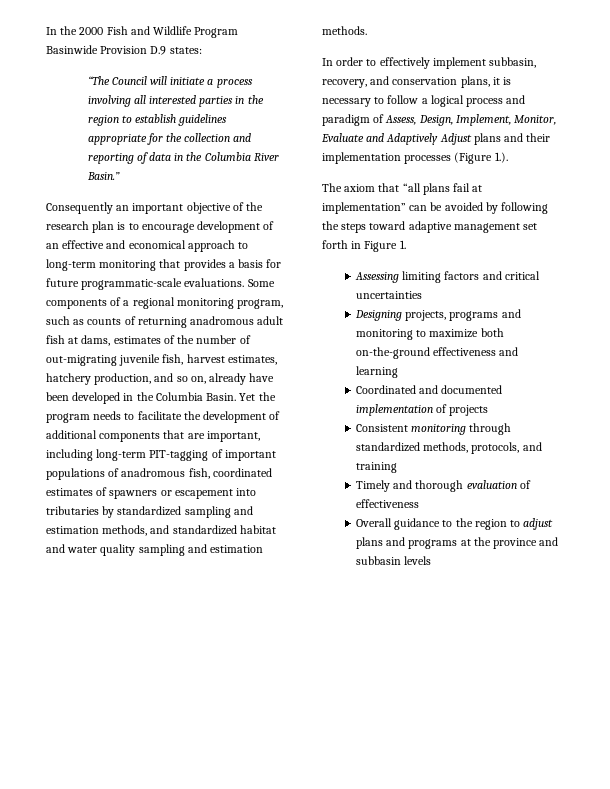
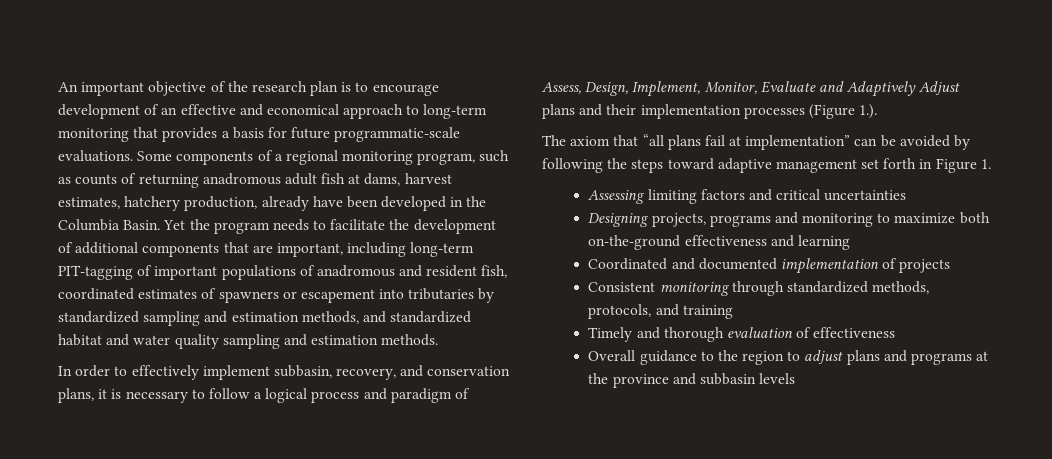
- In the 2000 Fish and Wildlife Program Basinwide Provision D.9 states:
- “The Council will initiate a process involving all interested parties in the region to establish guidelines appropriate for the collection and reporting of data in the Columbia River Basin.”
- Consequently an important objective of the research plan is to encourage development of an effective and economical approach to long-term monitoring that provides a basis for future programmatic-scale evaluations.
+ An important objective of the research plan is to encourage development of an effective and economical approach to long-term monitoring that provides a basis for future programmatic-scale evaluations.
- Some components of a regional monitoring program, such as counts of returning anadromous adult fish at dams, estimates of the number of out-migrating juvenile fish, harvest estimates, hatchery production, and so on, already have been developed in the Columbia Basin.
+ Some components of a regional monitoring program, such as counts of returning anadromous adult fish at dams, harvest estimates, hatchery production, already have been developed in the Columbia Basin.
- Yet the program needs to facilitate the development of additional components that are important, including long-term PIT-tagging of important populations of anadromous fish, coordinated estimates of spawners or escapement into tributaries by standardized sampling and estimation methods, and standardized habitat and water quality sampling and estimation methods.
+ Yet the program needs to facilitate the development of additional components that are important, including long-term PIT-tagging of important populations of anadromous and resident fish, coordinated estimates of spawners or escapement into tributaries by standardized sampling and estimation methods, and standardized habitat and water quality sampling and estimation methods.

